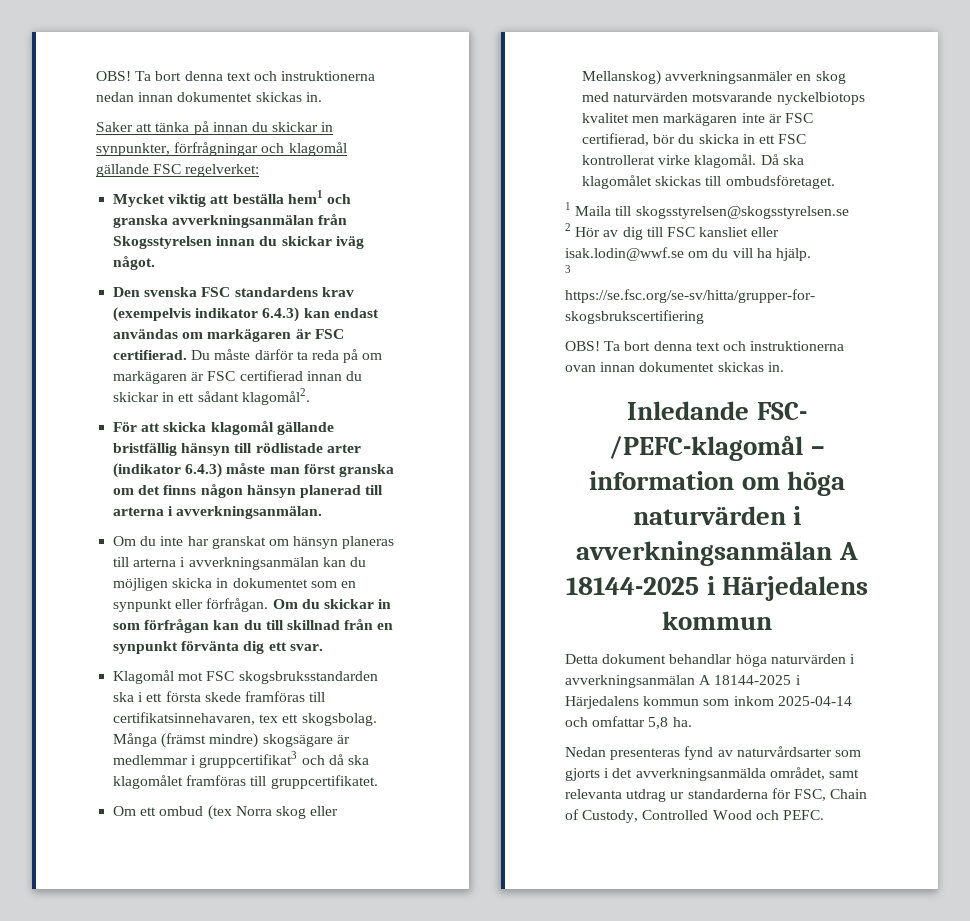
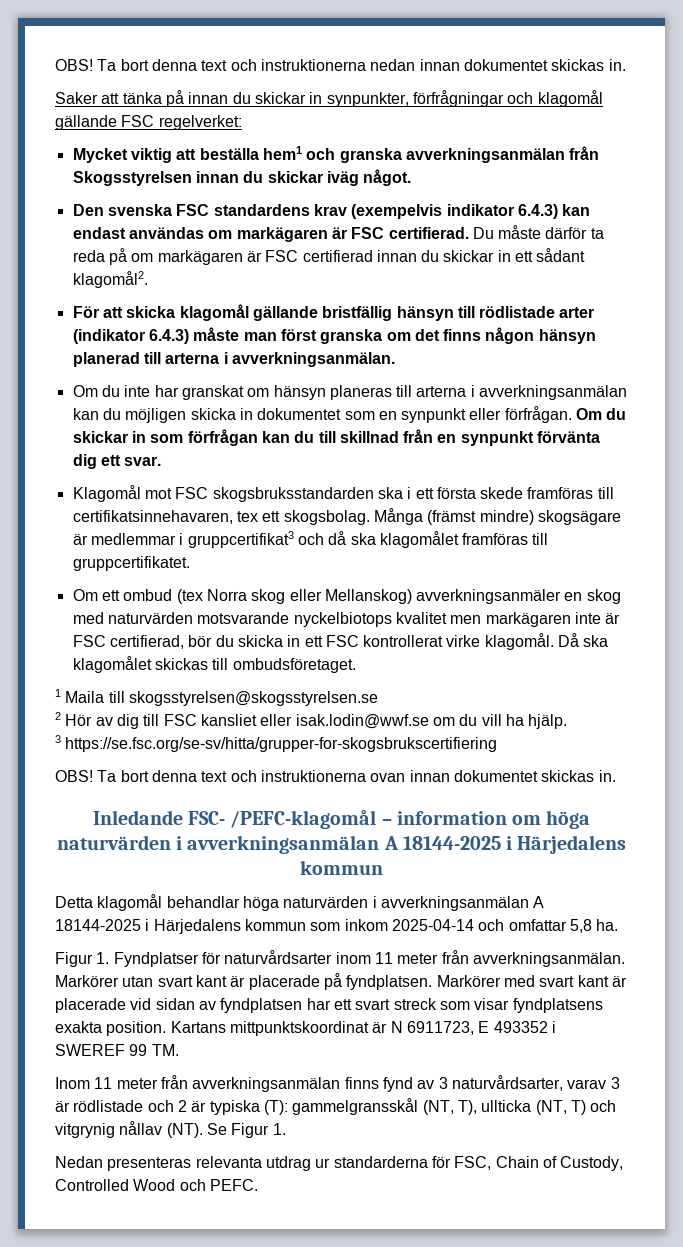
- Detta dokument behandlar höga naturvärden i avverkningsanmälan A 18144-2025 i Härjedalens kommun som inkom 2025-04-14 och omfattar 5,8 ha.
+ Detta klagomål behandlar höga naturvärden i avverkningsanmälan A 18144-2025 i Härjedalens kommun som inkom 2025-04-14 och omfattar 5,8 ha.
- Nedan presenteras fynd av naturvårdsarter som gjorts i det avverkningsanmälda området, samt relevanta utdrag ur standarderna för FSC, Chain of Custody, Controlled Wood och PEFC.
+ Figur 1. Fyndplatser för naturvårdsarter inom 11 meter från avverkningsanmälan. Markörer utan svart kant är placerade på fyndplatsen. Markörer med svart kant är placerade vid sidan av fyndplatsen har ett svart streck som visar fyndplatsens exakta position. Kartans mittpunktskoordinat är N 6911723, E 493352 i SWEREF 99 TM.
+ Inom 11 meter från avverkningsanmälan finns fynd av 3 naturvårdsarter, varav 3 är rödlistade och 2 är typiska (T): gammelgransskål (NT, T), ullticka (NT, T) och vitgrynig nållav (NT). Se Figur 1.
+ Nedan presenteras relevanta utdrag ur standarderna för FSC, Chain of Custody, Controlled Wood och PEFC.

